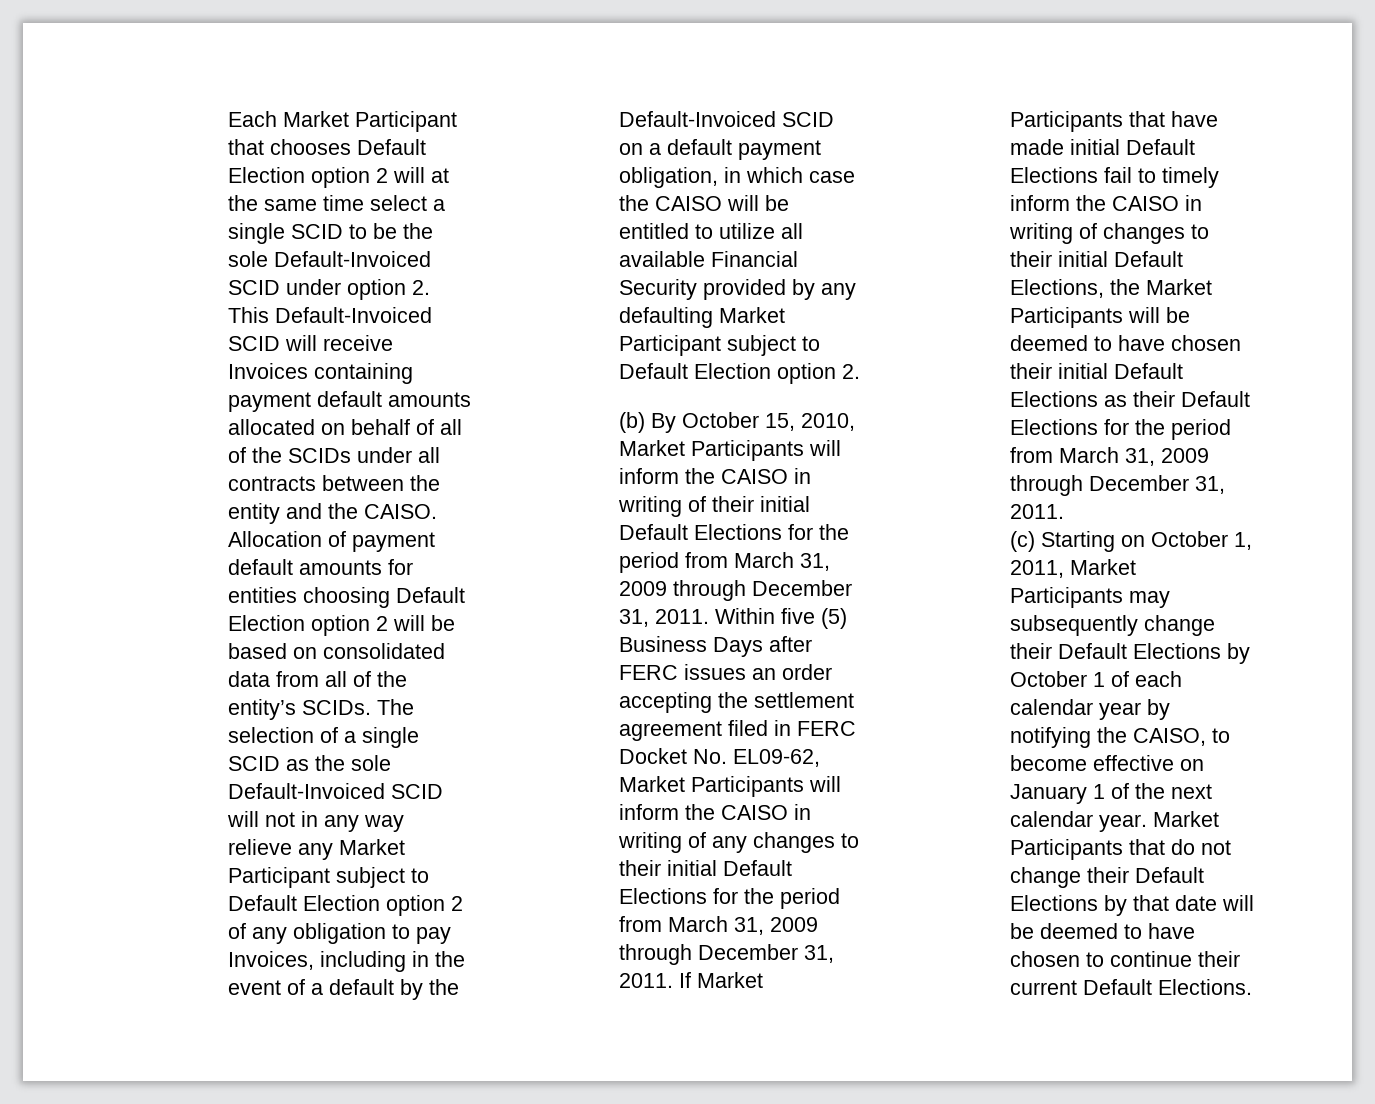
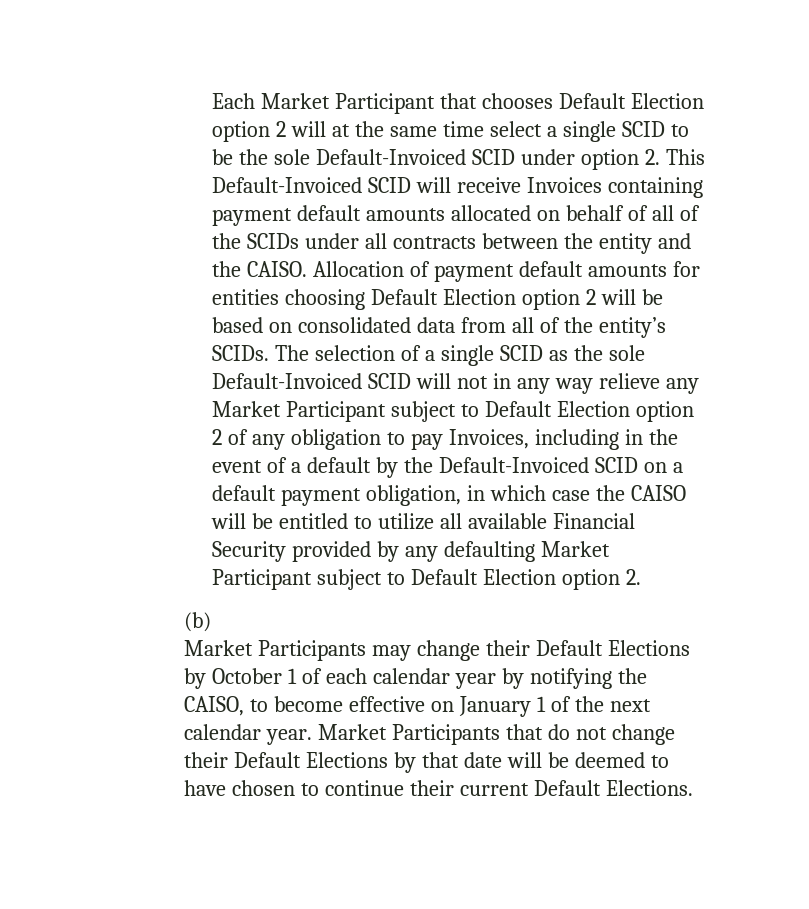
- (b) By October 15, 2010, Market Participants will inform the CAISO in writing of their initial Default Elections for the period from March 31, 2009 through December 31, 2011. Within five (5) Business Days after FERC issues an order accepting the settlement agreement filed in FERC Docket No. EL09-62, Market Participants will inform the CAISO in writing of any changes to their initial Default Elections for the period from March 31, 2009 through December 31, 2011. If Market Participants that have made initial Default Elections fail to timely inform the CAISO in writing of changes to their initial Default Elections, the Market Participants will be deemed to have chosen their initial Default Elections as their Default Elections for the period from March 31, 2009 through December 31, 2011.
- (c) Starting on October 1, 2011, Market Participants may subsequently change their Default Elections by October 1 of each calendar year by notifying the CAISO, to become effective on January 1 of the next calendar year.
+ (b)
+ Market Participants may change their Default Elections by October 1 of each calendar year by notifying the CAISO, to become effective on January 1 of the next calendar year.

